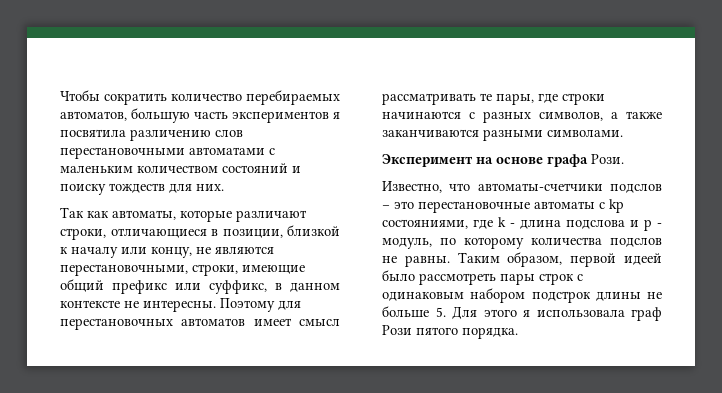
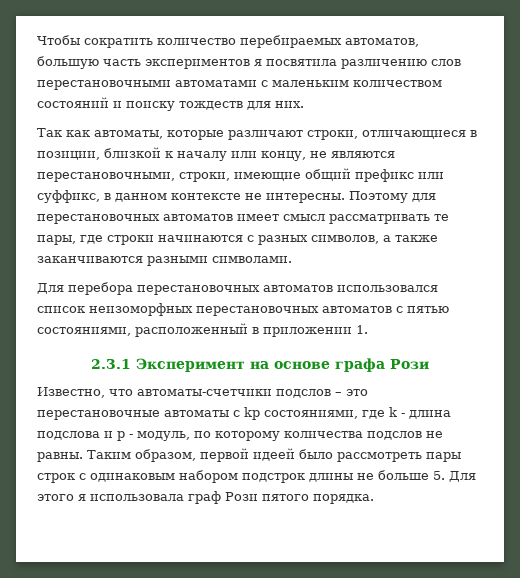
- Эксперимент на основе графа Рози.
+ Для перебора перестановочных автоматов использовался список неизоморфных перестановочных автоматов с пятью состояниями, расположенный в приложении 1.
+ 2.3.1 Эксперимент на основе графа Рози

